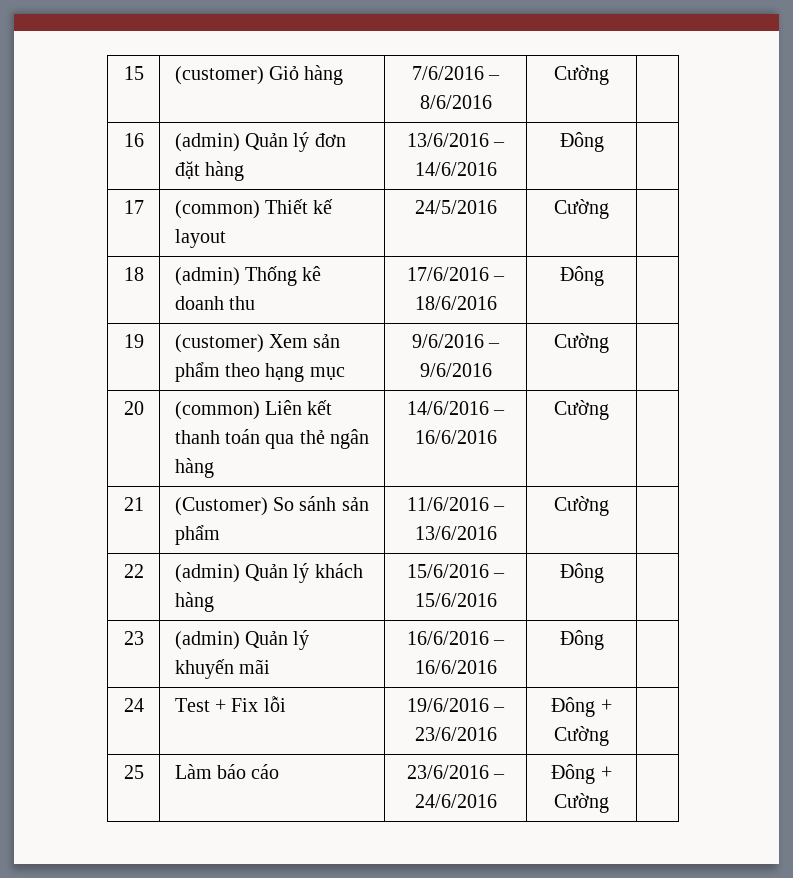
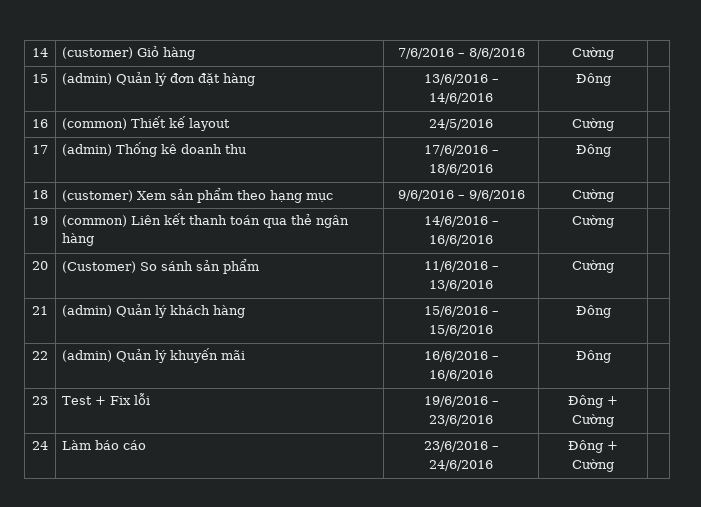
- 15 | (customer) Giỏ hàng | 7/6/2016 – 8/6/2016 | Cường |
+ 14 | (customer) Giỏ hàng | 7/6/2016 – 8/6/2016 | Cường |
- 16 | (admin) Quản lý đơn đặt hàng | 13/6/2016 – 14/6/2016 | Đông |
+ 15 | (admin) Quản lý đơn đặt hàng | 13/6/2016 – 14/6/2016 | Đông |
- 17 | (common) Thiết kế layout | 24/5/2016 | Cường |
+ 16 | (common) Thiết kế layout | 24/5/2016 | Cường |
- 18 | (admin) Thống kê doanh thu | 17/6/2016 – 18/6/2016 | Đông |
+ 17 | (admin) Thống kê doanh thu | 17/6/2016 – 18/6/2016 | Đông |
- 19 | (customer) Xem sản phẩm theo hạng mục | 9/6/2016 – 9/6/2016 | Cường |
+ 18 | (customer) Xem sản phẩm theo hạng mục | 9/6/2016 – 9/6/2016 | Cường |
- 20 | (common) Liên kết thanh toán qua thẻ ngân hàng | 14/6/2016 – 16/6/2016 | Cường |
+ 19 | (common) Liên kết thanh toán qua thẻ ngân hàng | 14/6/2016 – 16/6/2016 | Cường |
- 21 | (Customer) So sánh sản phẩm | 11/6/2016 – 13/6/2016 | Cường |
+ 20 | (Customer) So sánh sản phẩm | 11/6/2016 – 13/6/2016 | Cường |
- 22 | (admin) Quản lý khách hàng | 15/6/2016 – 15/6/2016 | Đông |
+ 21 | (admin) Quản lý khách hàng | 15/6/2016 – 15/6/2016 | Đông |
- 23 | (admin) Quản lý khuyến mãi | 16/6/2016 – 16/6/2016 | Đông |
+ 22 | (admin) Quản lý khuyến mãi | 16/6/2016 – 16/6/2016 | Đông |
- 24 | Test + Fix lỗi | 19/6/2016 – 23/6/2016 | Đông + Cường |
+ 23 | Test + Fix lỗi | 19/6/2016 – 23/6/2016 | Đông + Cường |
- 25 | Làm báo cáo | 23/6/2016 – 24/6/2016 | Đông + Cường |
+ 24 | Làm báo cáo | 23/6/2016 – 24/6/2016 | Đông + Cường |

